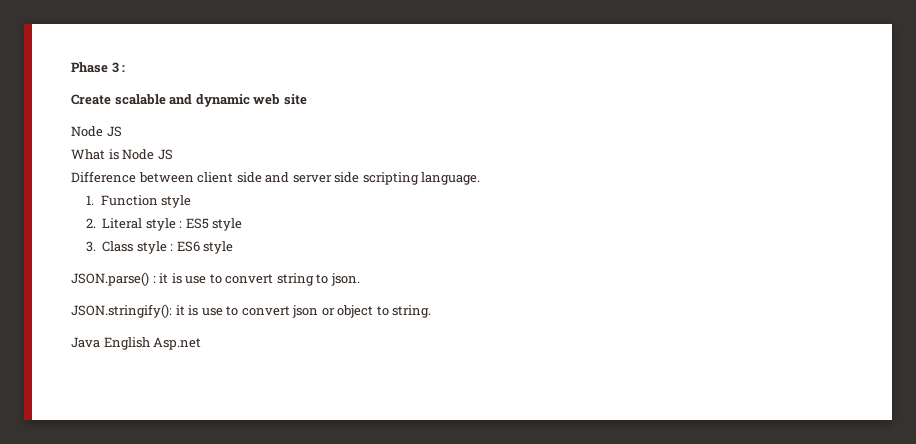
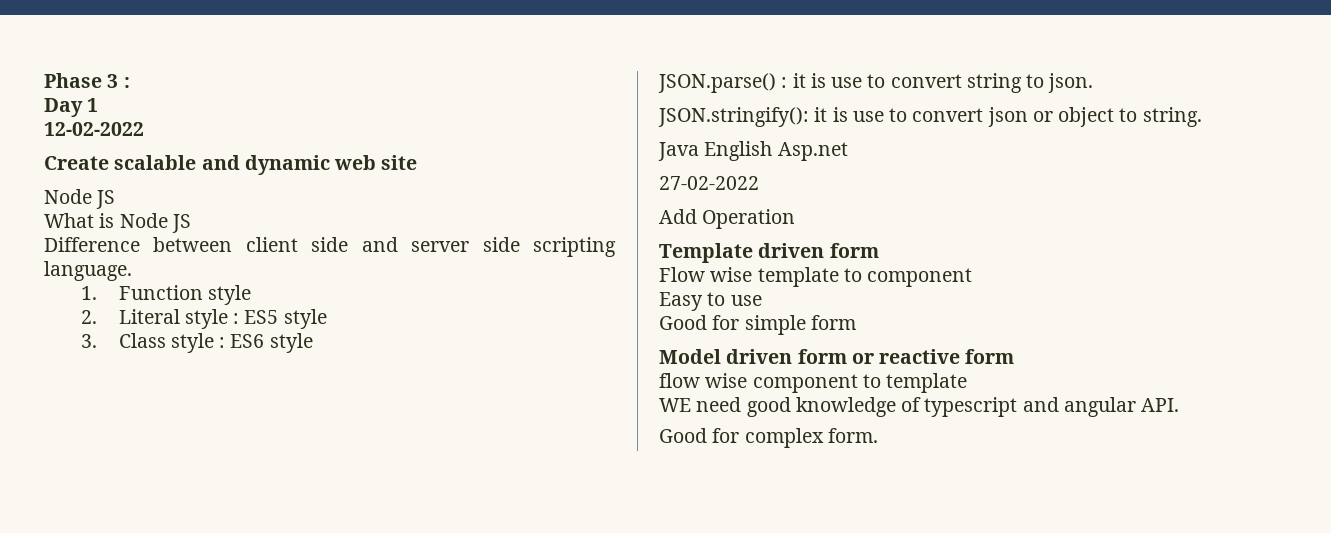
+ Day 1
+ 12-02-2022
+ 27-02-2022
+ Add Operation
+ Template driven form
+ Flow wise template to component
+ Easy to use
+ Good for simple form
+ Model driven form or reactive form
+ flow wise component to template
+ WE need good knowledge of typescript and angular API.
+ Good for complex form.

